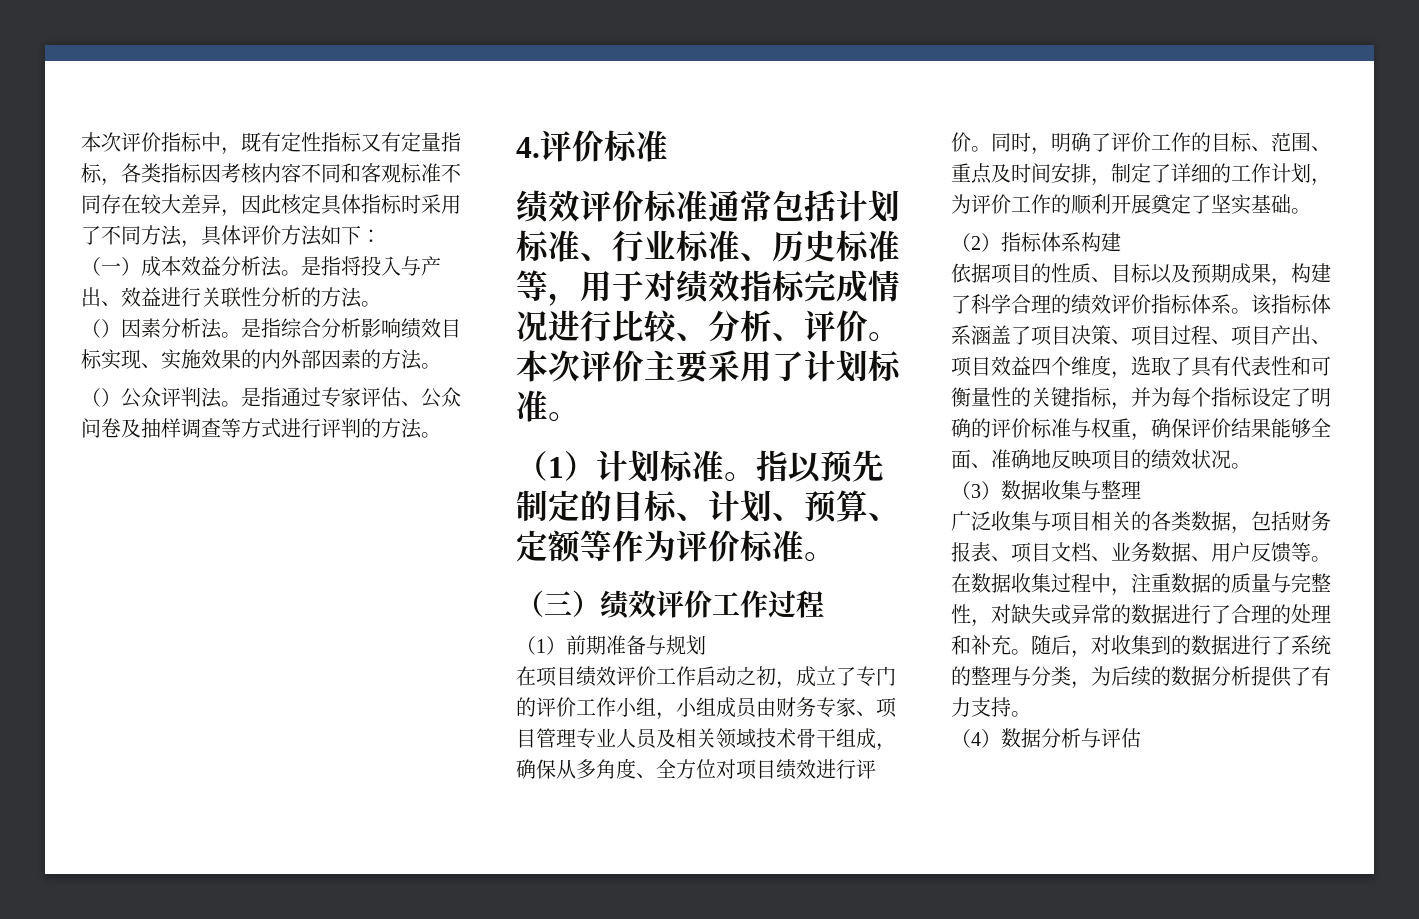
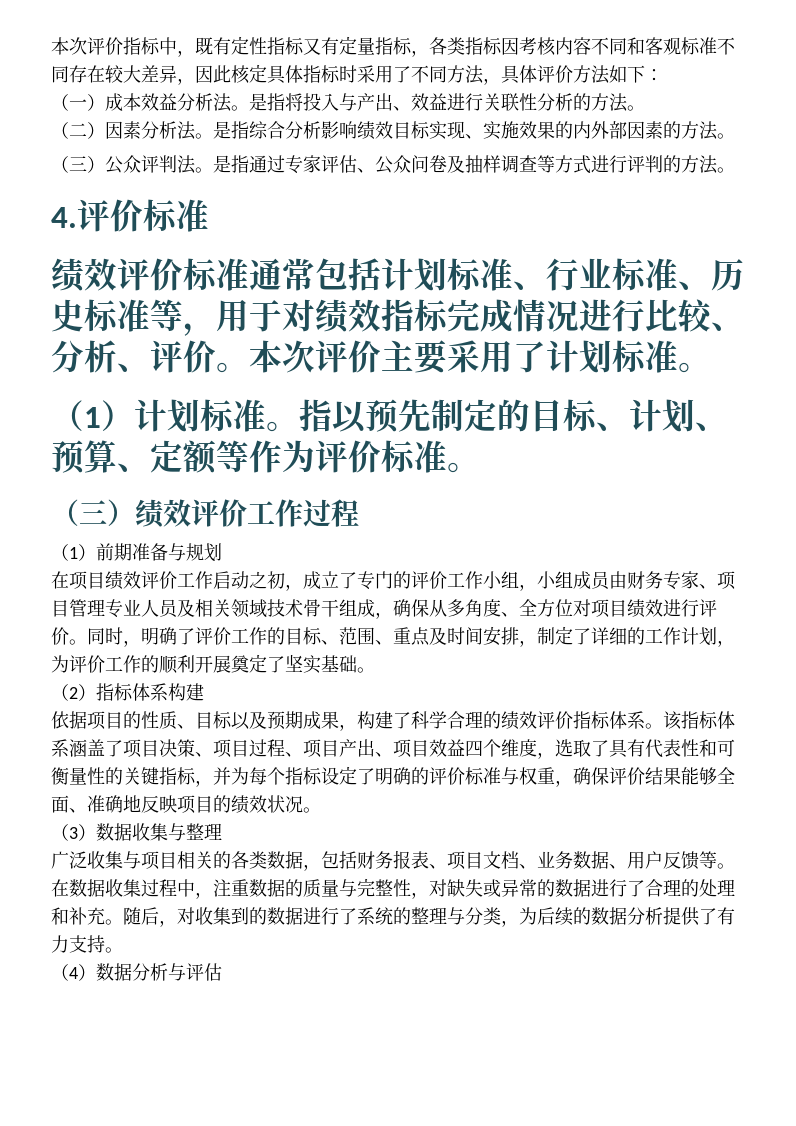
- （）因素分析法。
+ （二）因素分析法。
- （）公众评判法。
+ （三）公众评判法。

